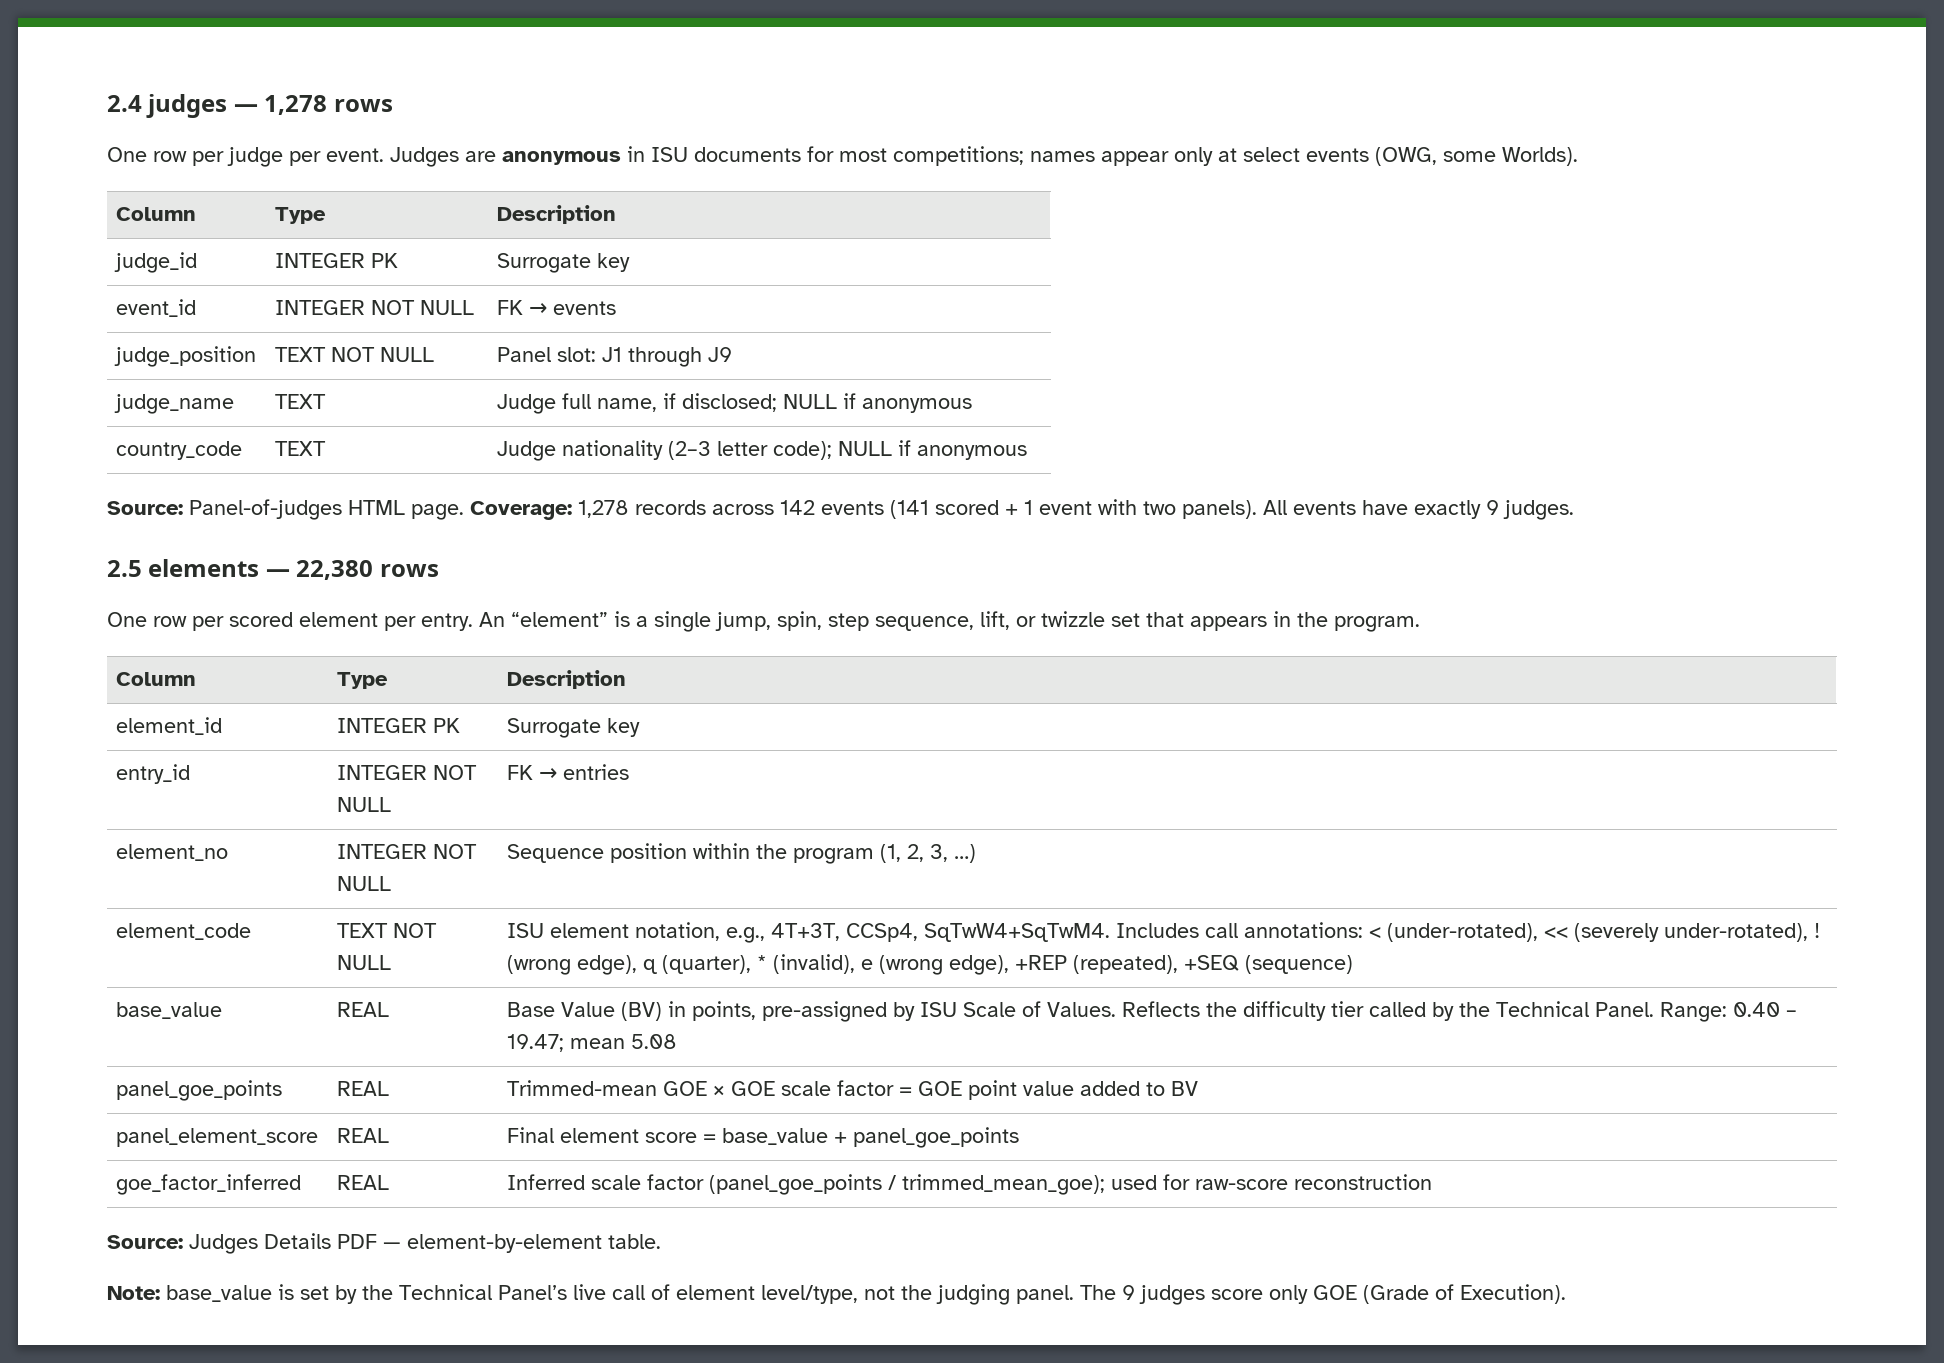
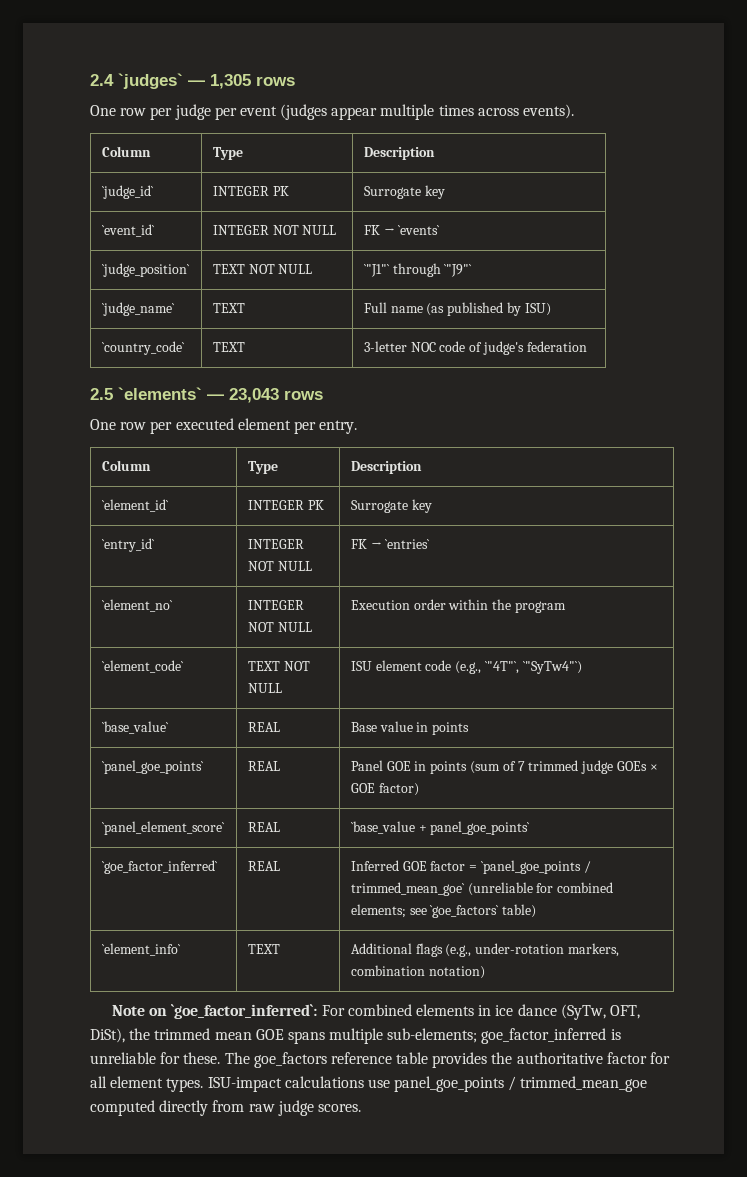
- 2.4 judges — 1,278 rows
+ 2.4 `judges` — 1,305 rows
- One row per judge per event. Judges are anonymous in ISU documents for most competitions; names appear only at select events (OWG, some Worlds).
+ One row per judge per event (judges appear multiple times across events).
  Column | Type | Description
- judge_id | INTEGER PK | Surrogate key
- event_id | INTEGER NOT NULL | FK → events
- judge_position | TEXT NOT NULL | Panel slot: J1 through J9
- judge_name | TEXT | Judge full name, if disclosed; NULL if anonymous
- country_code | TEXT | Judge nationality (2–3 letter code); NULL if anonymous
- Source: Panel-of-judges HTML page. Coverage: 1,278 records across 142 events (141 scored + 1 event with two panels). All events have exactly 9 judges.
- 2.5 elements — 22,380 rows
- One row per scored element per entry. An “element” is a single jump, spin, step sequence, lift, or twizzle set that appears in the program.
+ `judge_id` | INTEGER PK | Surrogate key
+ `event_id` | INTEGER NOT NULL | FK → `events`
+ `judge_position` | TEXT NOT NULL | `"J1"` through `"J9"`
+ `judge_name` | TEXT | Full name (as published by ISU)
+ `country_code` | TEXT | 3-letter NOC code of judge's federation
+ 2.5 `elements` — 23,043 rows
+ One row per executed element per entry.
  Column | Type | Description
- element_id | INTEGER PK | Surrogate key
- entry_id | INTEGER NOT NULL | FK → entries
- element_no | INTEGER NOT NULL | Sequence position within the program (1, 2, 3, …)
- element_code | TEXT NOT NULL | ISU element notation, e.g., 4T+3T, CCSp4, SqTwW4+SqTwM4. Includes call annotations: < (under-rotated), << (severely under-rotated), ! (wrong edge), q (quarter), * (invalid), e (wrong edge), +REP (repeated), +SEQ (sequence)
- base_value | REAL | Base Value (BV) in points, pre-assigned by ISU Scale of Values. Reflects the difficulty tier called by the Technical Panel. Range: 0.40 – 19.47; mean 5.08
- panel_goe_points | REAL | Trimmed-mean GOE × GOE scale factor = GOE point value added to BV
- panel_element_score | REAL | Final element score = base_value + panel_goe_points
- goe_factor_inferred | REAL | Inferred scale factor (panel_goe_points / trimmed_mean_goe); used for raw-score reconstruction
- Source: Judges Details PDF — element-by-element table.
- Note: base_value is set by the Technical Panel’s live call of element level/type, not the judging panel. The 9 judges score only GOE (Grade of Execution).
+ `element_id` | INTEGER PK | Surrogate key
+ `entry_id` | INTEGER NOT NULL | FK → `entries`
+ `element_no` | INTEGER NOT NULL | Execution order within the program
+ `element_code` | TEXT NOT NULL | ISU element code (e.g., `"4T"`, `"SyTw4"`)
+ `base_value` | REAL | Base value in points
+ `panel_goe_points` | REAL | Panel GOE in points (sum of 7 trimmed judge GOEs × GOE factor)
+ `panel_element_score` | REAL | `base_value + panel_goe_points`
+ `goe_factor_inferred` | REAL | Inferred GOE factor = `panel_goe_points / trimmed_mean_goe` (unreliable for combined elements; see `goe_factors` table)
+ `element_info` | TEXT | Additional flags (e.g., under-rotation markers, combination notation)
+ Note on `goe_factor_inferred`: For combined elements in ice dance (SyTw, OFT, DiSt), the trimmed mean GOE spans multiple sub-elements; goe_factor_inferred is unreliable for these. The goe_factors reference table provides the authoritative factor for all element types. ISU-impact calculations use panel_goe_points / trimmed_mean_goe computed directly from raw judge scores.

